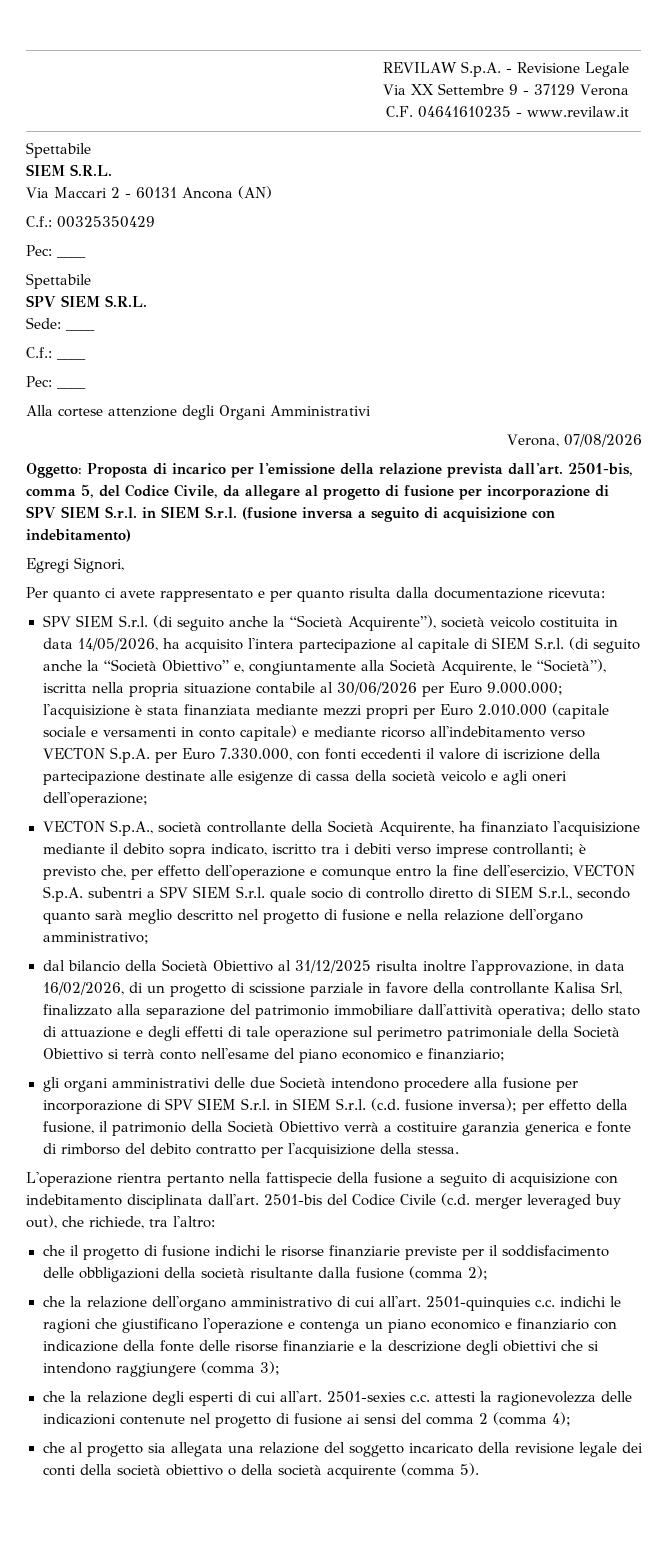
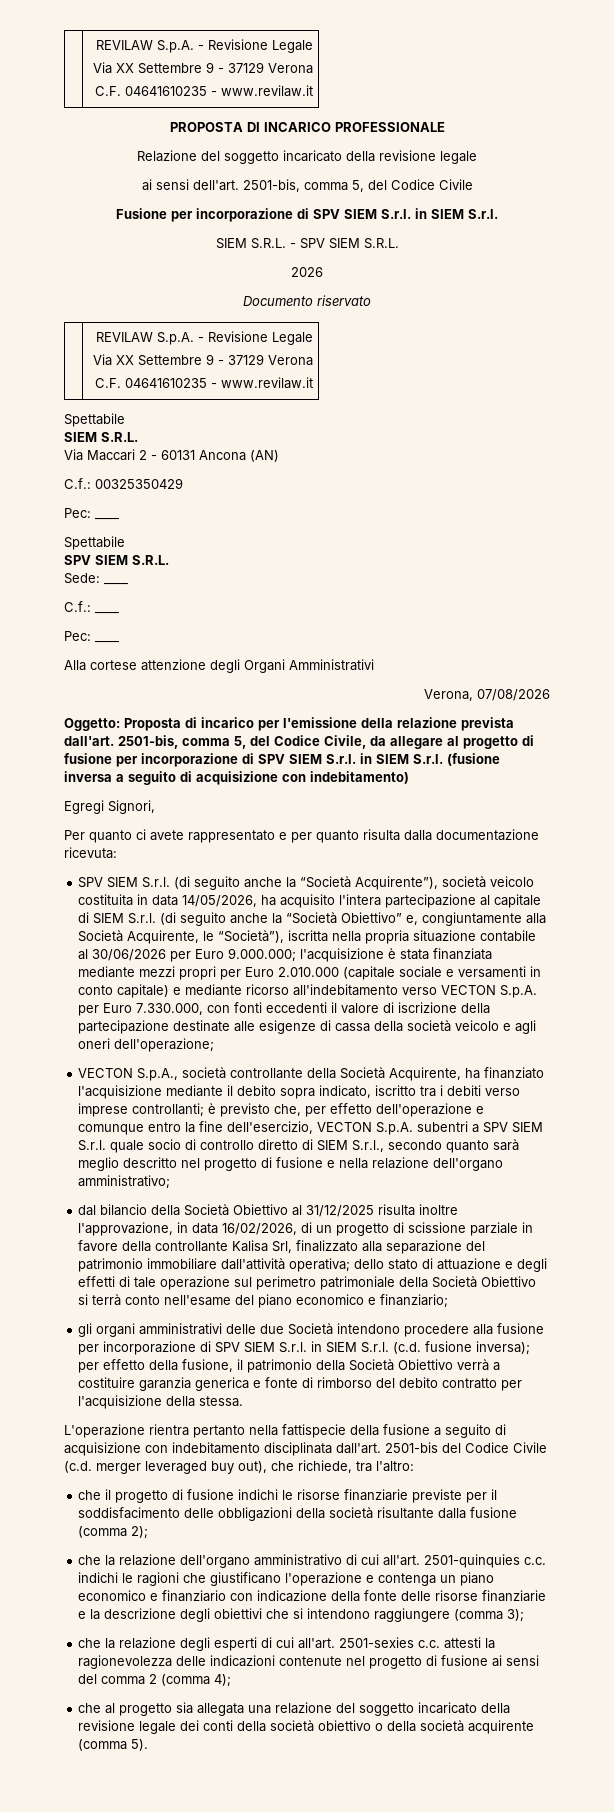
+ PROPOSTA DI INCARICO PROFESSIONALE
+ Relazione del soggetto incaricato della revisione legale
+ ai sensi dell'art. 2501-bis, comma 5, del Codice Civile
+ Fusione per incorporazione di SPV SIEM S.r.l. in SIEM S.r.l.
+ SIEM S.R.L. - SPV SIEM S.R.L.
+ 2026
+ Documento riservato
+ | REVILAW S.p.A. - Revisione Legale
+ Via XX Settembre 9 - 37129 Verona
+ C.F. 04641610235 - www.revilaw.it

